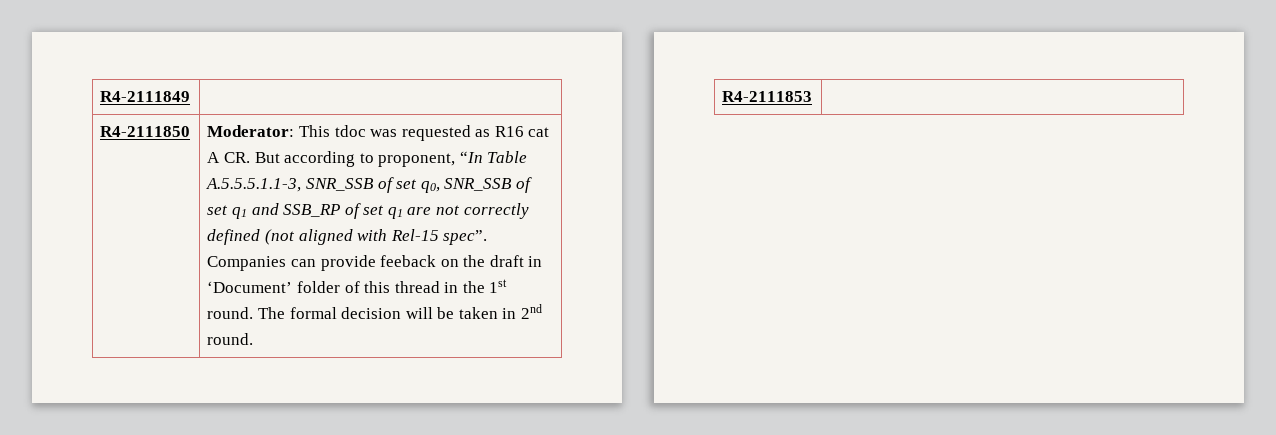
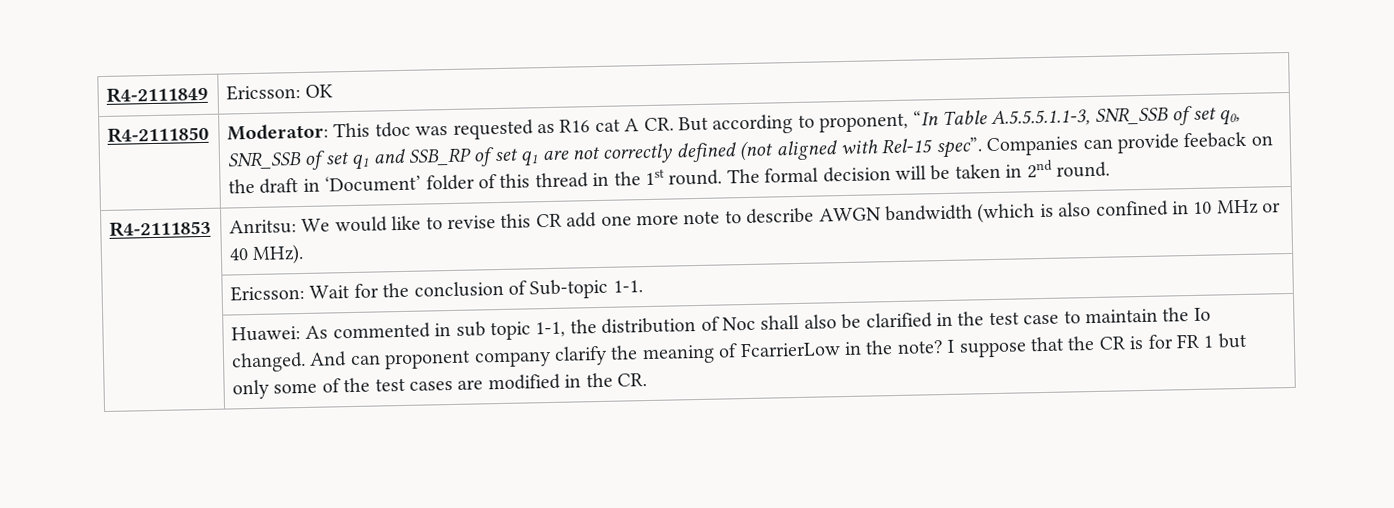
- R4-2111849 |
+ R4-2111849 | Ericsson: OK
- R4-2111853 |
+ R4-2111853 | Anritsu: We would like to revise this CR add one more note to describe AWGN bandwidth (which is also confined in 10 MHz or 40 MHz).
+ | Ericsson: Wait for the conclusion of Sub-topic 1-1.
+ | Huawei: As commented in sub topic 1-1, the distribution of Noc shall also be clarified in the test case to maintain the Io changed. And can proponent company clarify the meaning of FcarrierLow in the note? I suppose that the CR is for FR 1 but only some of the test cases are modified in the CR.

